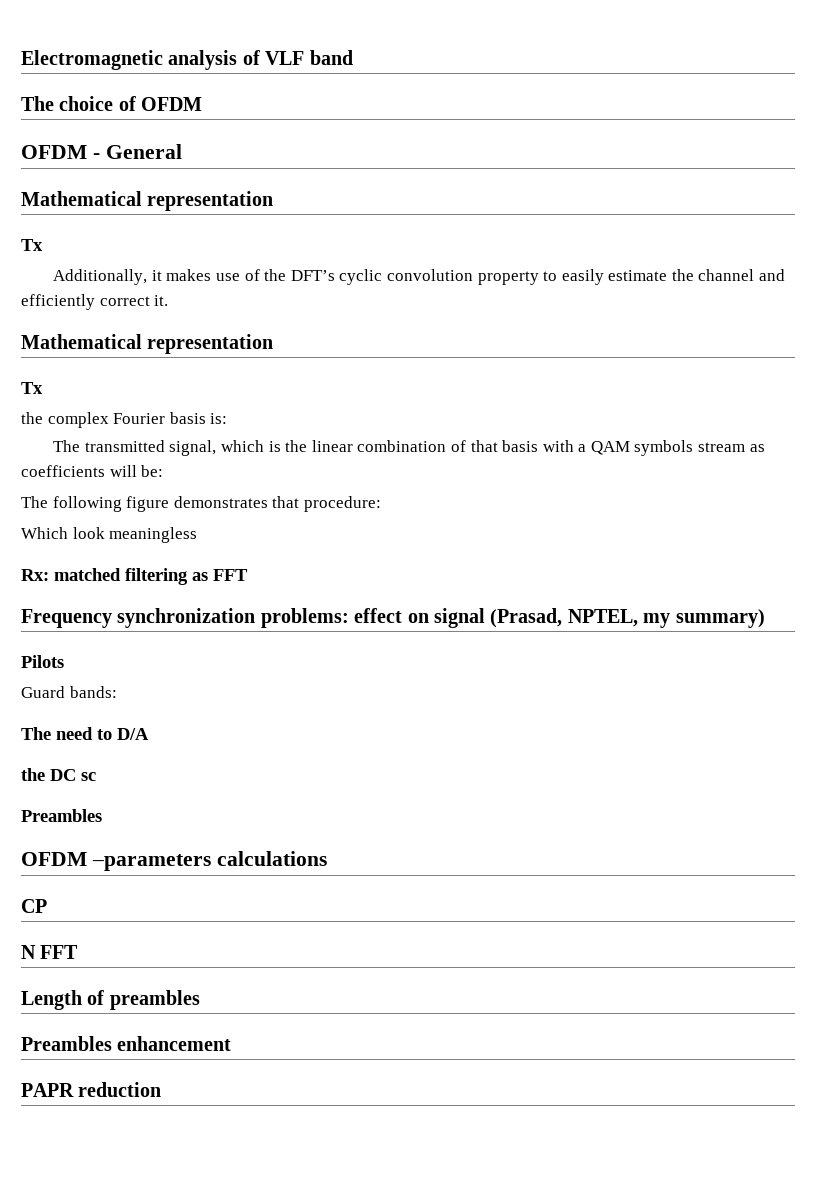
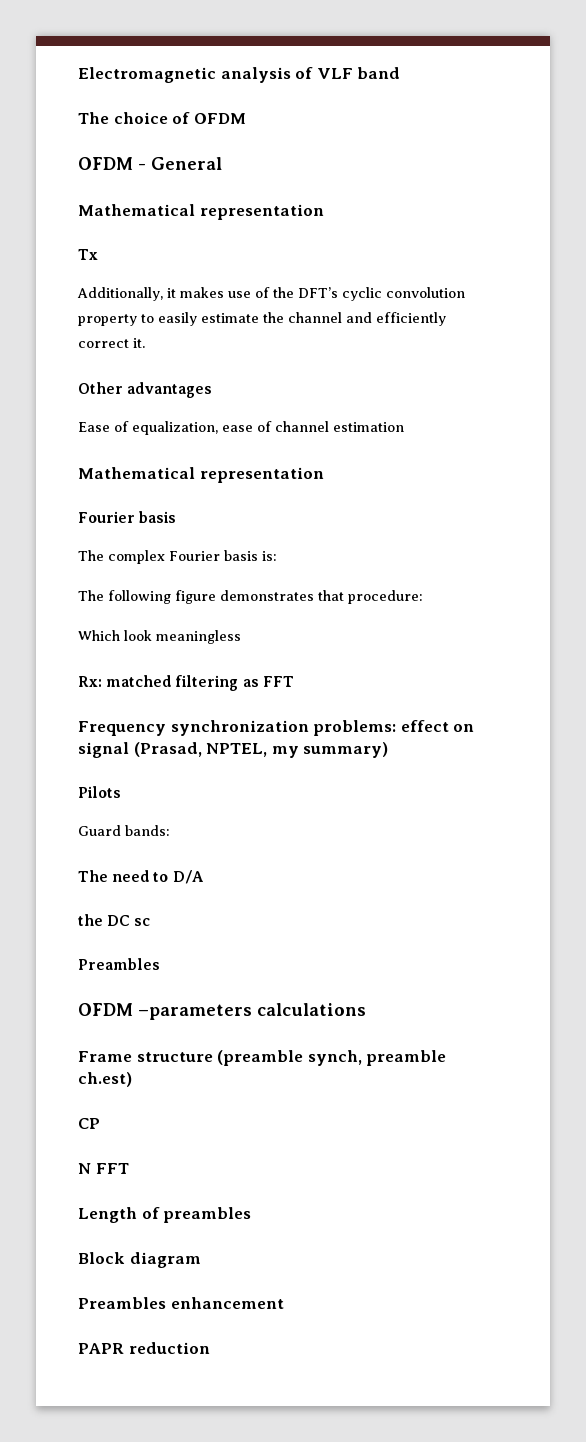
  Additionally, it makes use of the DFT’s cyclic convolution property to easily estimate the channel and efficiently correct it.
+ Other advantages
+ Ease of equalization, ease of channel estimation
  Mathematical representation
- Tx
- the complex Fourier basis is:
+ Fourier basis
+ The complex Fourier basis is:
- The transmitted signal, which is the linear combination of that basis with a QAM symbols stream as coefficients will be:
+ Frame structure (preamble synch, preamble ch.est)
+ Block diagram

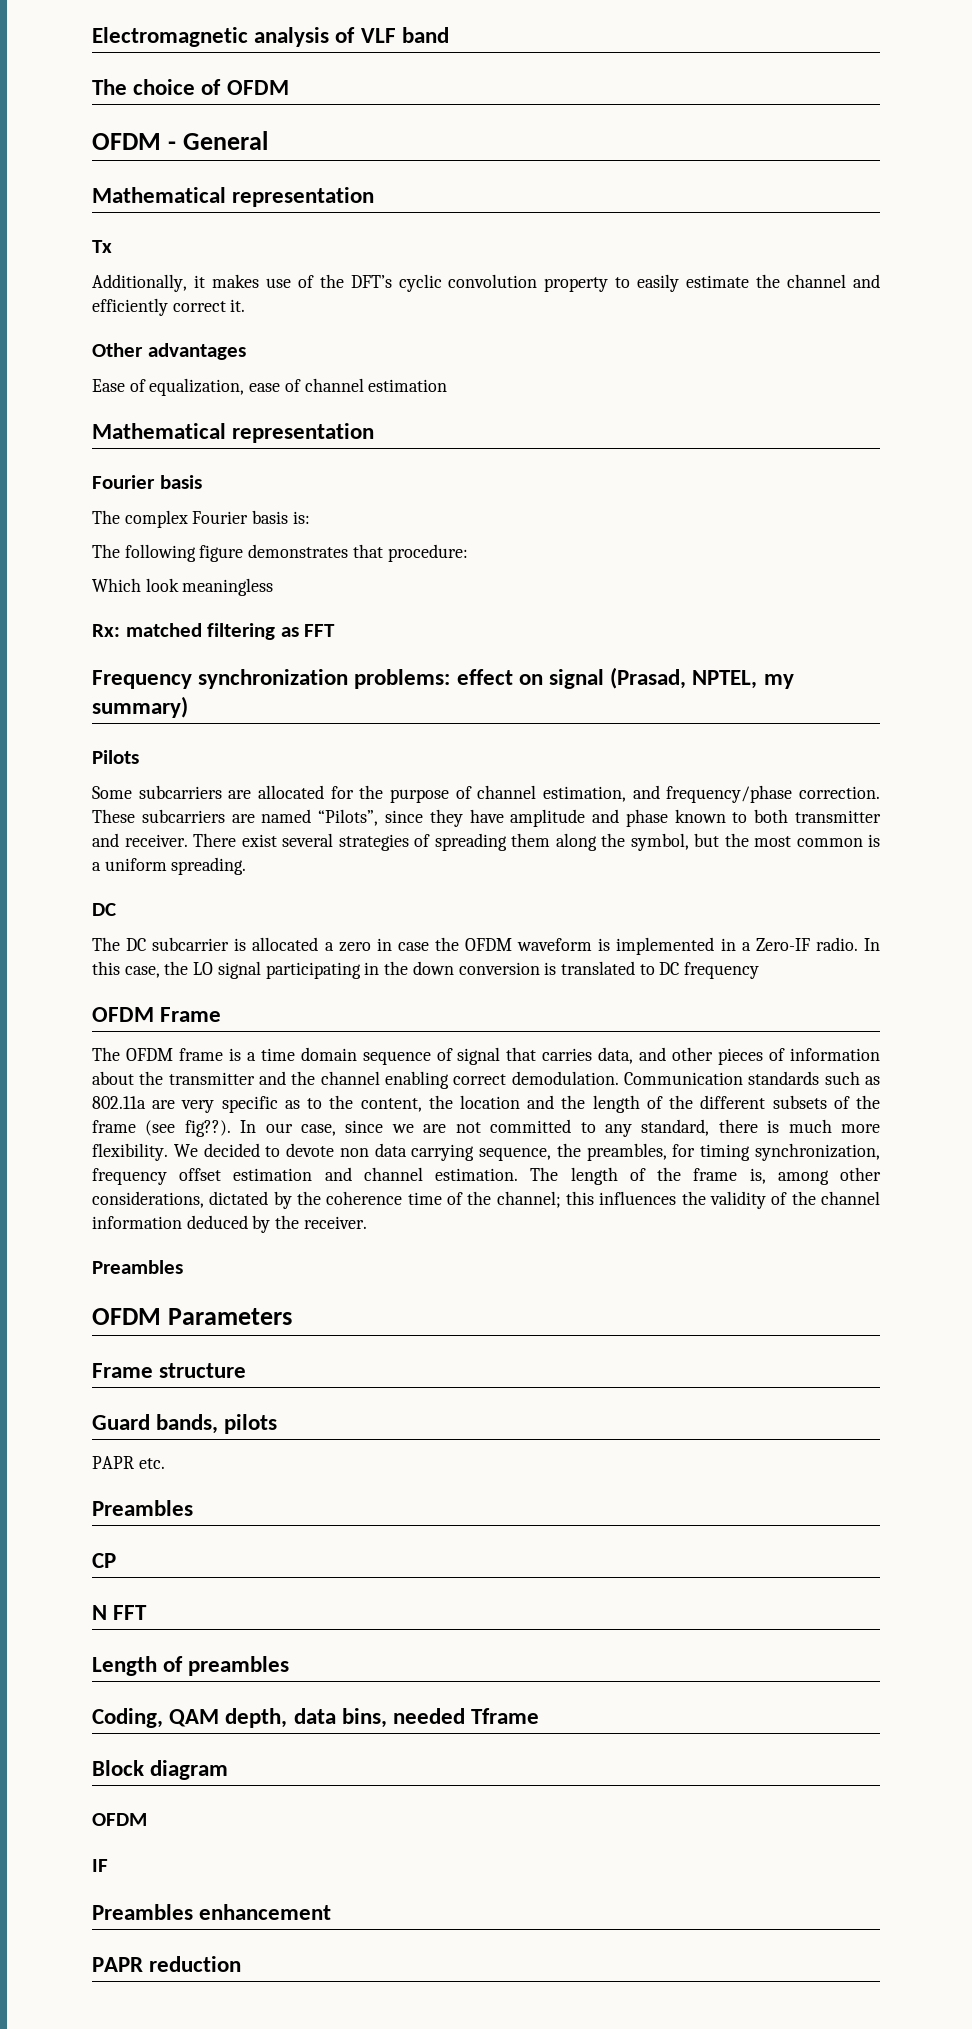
- Guard bands:
- The need to D/A
- the DC sc
+ Some subcarriers are allocated for the purpose of channel estimation, and frequency/phase correction. These subcarriers are named “Pilots”, since they have amplitude and phase known to both transmitter and receiver. There exist several strategies of spreading them along the symbol, but the most common is a uniform spreading.
+ DC
+ The DC subcarrier is allocated a zero in case the OFDM waveform is implemented in a Zero-IF radio. In this case, the LO signal participating in the down conversion is translated to DC frequency
+ OFDM Frame
+ The OFDM frame is a time domain sequence of signal that carries data, and other pieces of information about the transmitter and the channel enabling correct demodulation. Communication standards such as 802.11a are very specific as to the content, the location and the length of the different subsets of the frame (see fig??). In our case, since we are not committed to any standard, there is much more flexibility. We decided to devote non data carrying sequence, the preambles, for timing synchronization, frequency offset estimation and channel estimation. The length of the frame is, among other considerations, dictated by the coherence time of the channel; this influences the validity of the channel information deduced by the receiver.
- OFDM –parameters calculations
+ OFDM Parameters
- Frame structure (preamble synch, preamble ch.est)
+ Frame structure
+ Guard bands, pilots
+ PAPR etc.
+ Preambles
+ Coding, QAM depth, data bins, needed Tframe
  Block diagram
+ OFDM
+ IF

